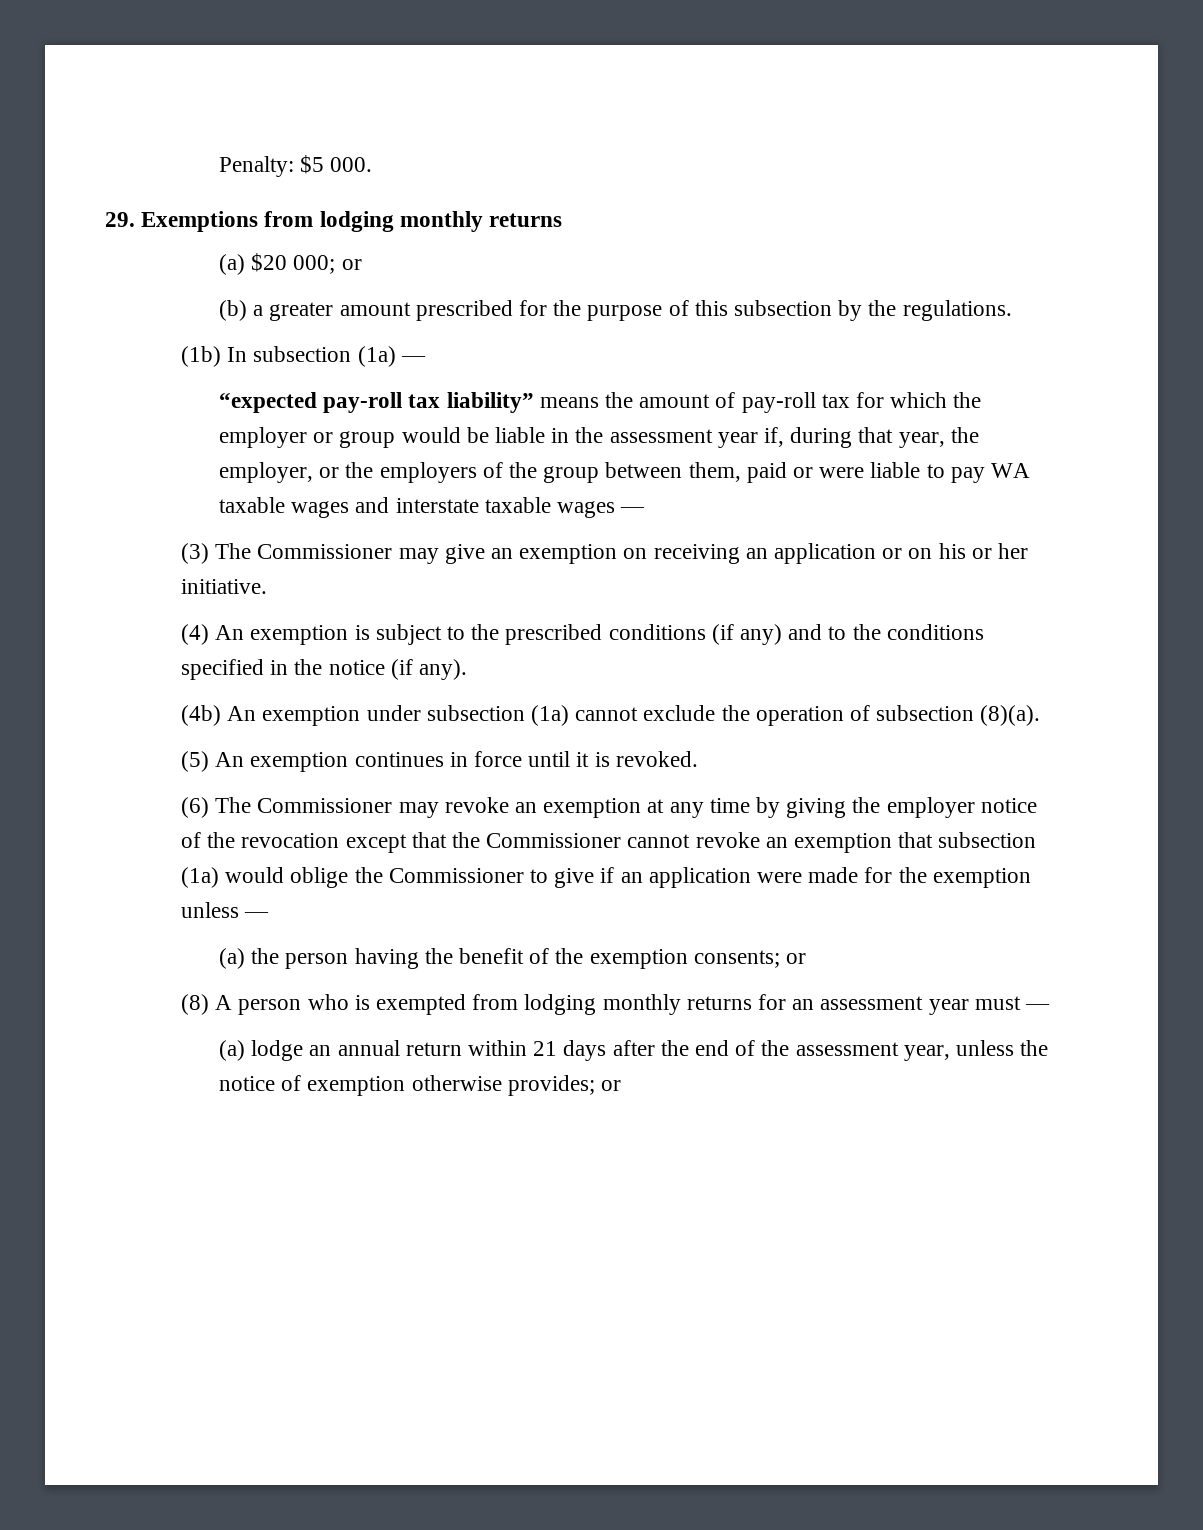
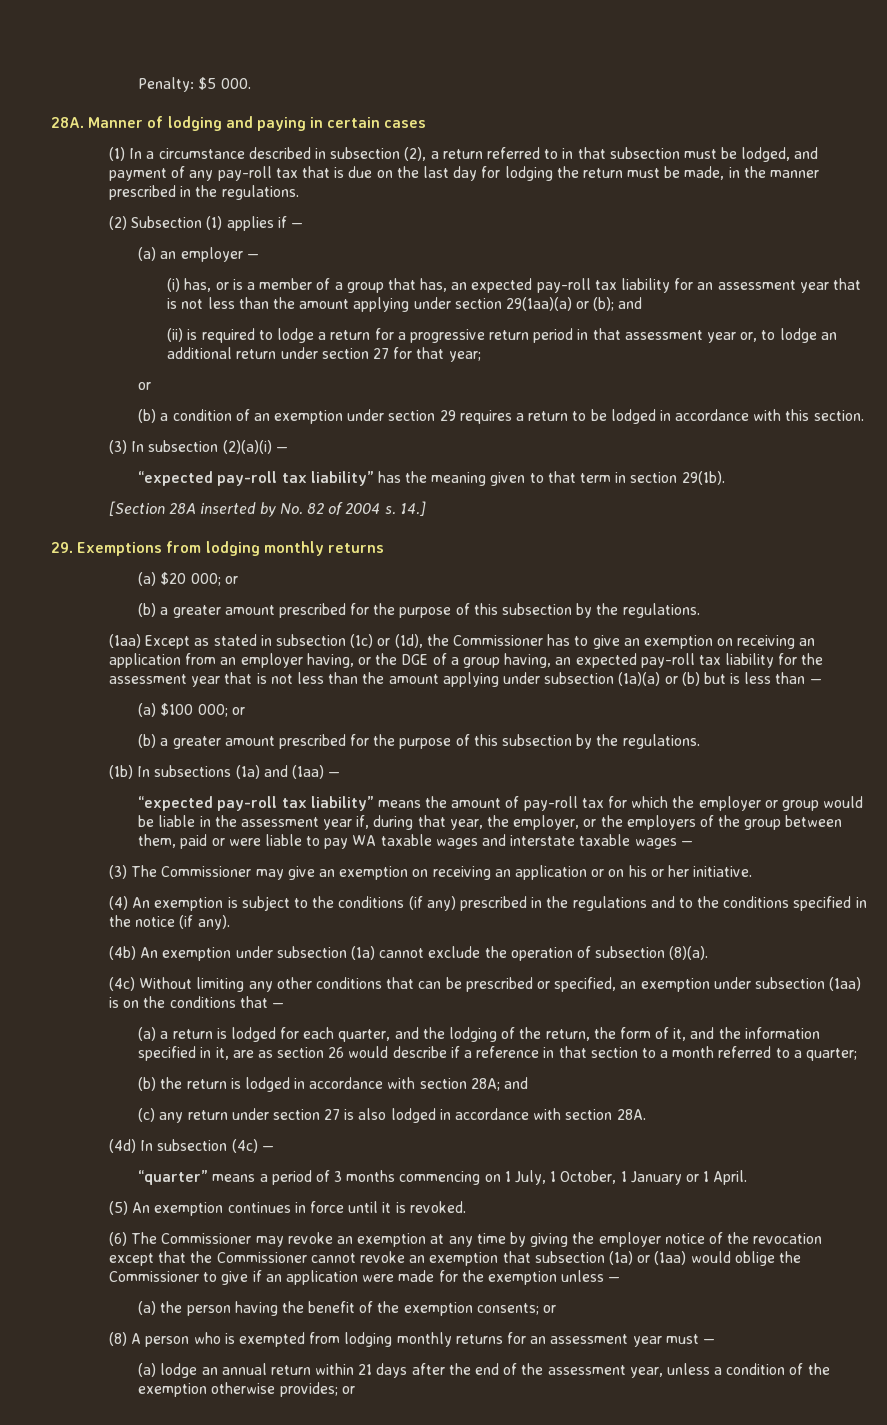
+ 28A. Manner of lodging and paying in certain cases
+ (1) In a circumstance described in subsection (2), a return referred to in that subsection must be lodged, and payment of any pay-roll tax that is due on the last day for lodging the return must be made, in the manner prescribed in the regulations.
+ (2) Subsection (1) applies if —
+ (a) an employer —
+ (i) has, or is a member of a group that has, an expected pay-roll tax liability for an assessment year that is not less than the amount applying under section 29(1aa)(a) or (b); and
+ (ii) is required to lodge a return for a progressive return period in that assessment year or, to lodge an additional return under section 27 for that year;
+ or
+ (b) a condition of an exemption under section 29 requires a return to be lodged in accordance with this section.
+ (3) In subsection (2)(a)(i) —
+ “expected pay-roll tax liability” has the meaning given to that term in section 29(1b).
+ [Section 28A inserted by No. 82 of 2004 s. 14.]
- (1b) In subsection (1a) —
+ (1aa) Except as stated in subsection (1c) or (1d), the Commissioner has to give an exemption on receiving an application from an employer having, or the DGE of a group having, an expected pay-roll tax liability for the assessment year that is not less than the amount applying under subsection (1a)(a) or (b) but is less than —
+ (a) $100 000; or
+ (b) a greater amount prescribed for the purpose of this subsection by the regulations.
+ (1b) In subsections (1a) and (1aa) —
- (4) An exemption is subject to the prescribed conditions (if any) and to the conditions specified in the notice (if any).
+ (4) An exemption is subject to the conditions (if any) prescribed in the regulations and to the conditions specified in the notice (if any).
+ (4c) Without limiting any other conditions that can be prescribed or specified, an exemption under subsection (1aa) is on the conditions that —
+ (a) a return is lodged for each quarter, and the lodging of the return, the form of it, and the information specified in it, are as section 26 would describe if a reference in that section to a month referred to a quarter;
+ (b) the return is lodged in accordance with section 28A; and
+ (c) any return under section 27 is also lodged in accordance with section 28A.
+ (4d) In subsection (4c) —
+ “quarter” means a period of 3 months commencing on 1 July, 1 October, 1 January or 1 April.
- (6) The Commissioner may revoke an exemption at any time by giving the employer notice of the revocation except that the Commissioner cannot revoke an exemption that subsection (1a) would oblige the Commissioner to give if an application were made for the exemption unless —
+ (6) The Commissioner may revoke an exemption at any time by giving the employer notice of the revocation except that the Commissioner cannot revoke an exemption that subsection (1a) or (1aa) would oblige the Commissioner to give if an application were made for the exemption unless —
- (a) lodge an annual return within 21 days after the end of the assessment year, unless the notice of exemption otherwise provides; or
+ (a) lodge an annual return within 21 days after the end of the assessment year, unless a condition of the exemption otherwise provides; or

